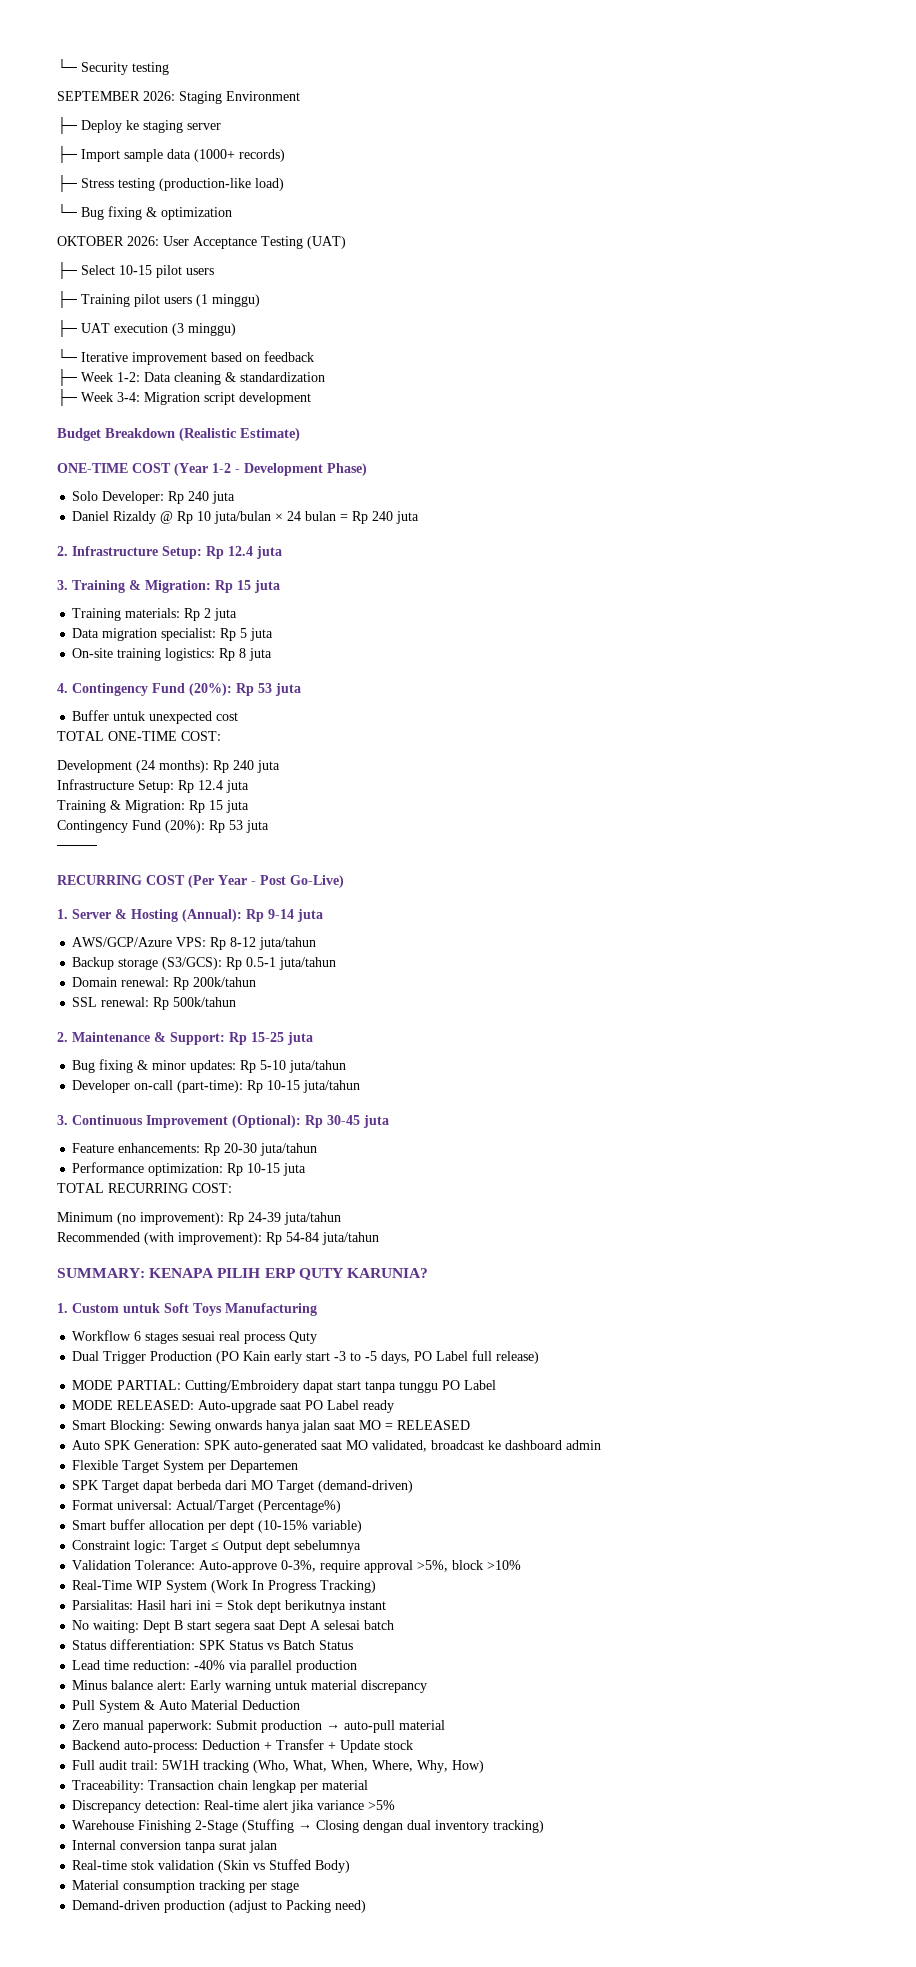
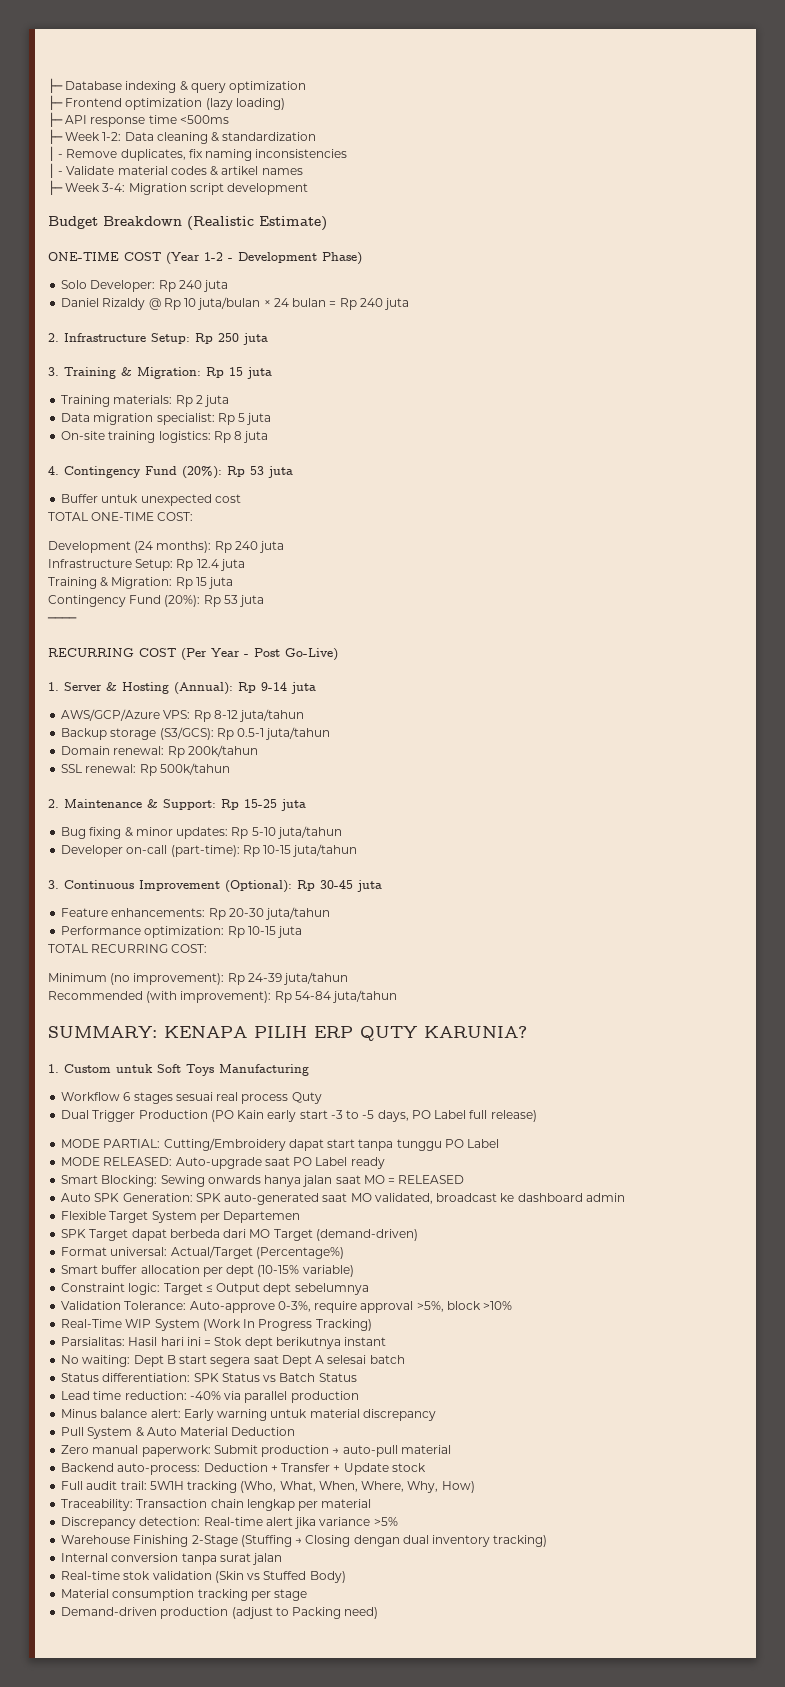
- └─ Security testing
- SEPTEMBER 2026: Staging Environment
- ├─ Deploy ke staging server
- ├─ Import sample data (1000+ records)
- ├─ Stress testing (production-like load)
- └─ Bug fixing & optimization
- OKTOBER 2026: User Acceptance Testing (UAT)
- ├─ Select 10-15 pilot users
- ├─ Training pilot users (1 minggu)
- ├─ UAT execution (3 minggu)
- └─ Iterative improvement based on feedback
+ ├─ Database indexing & query optimization
+ ├─ Frontend optimization (lazy loading)
+ ├─ API response time <500ms
+ │ - Remove duplicates, fix naming inconsistencies
+ │ - Validate material codes & artikel names
- 2. Infrastructure Setup: Rp 12.4 juta
+ 2. Infrastructure Setup: Rp 250 juta

